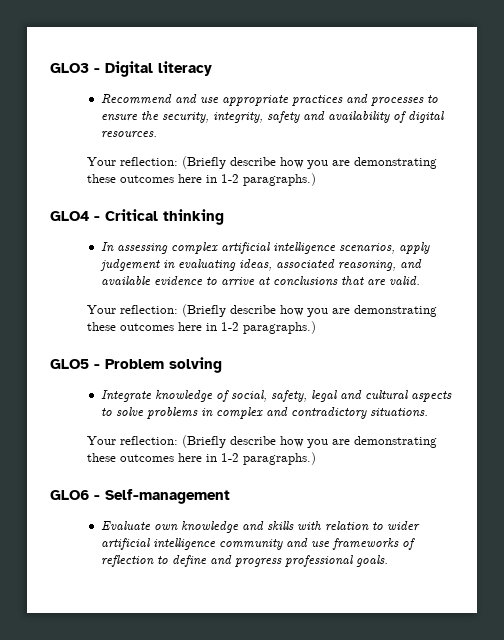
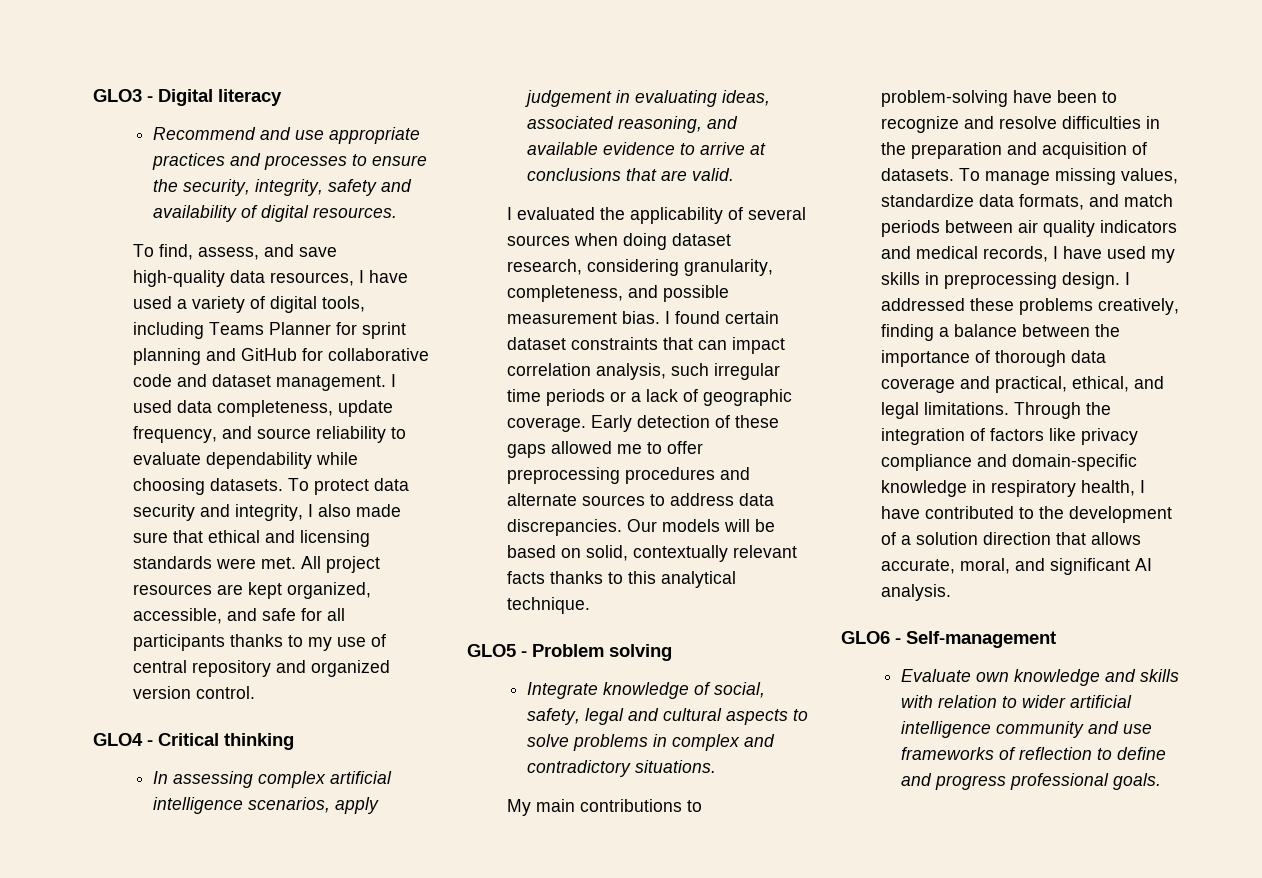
  Recommend and use appropriate practices and processes to ensure the security, integrity, safety and availability of digital resources.
- Your reflection: (Briefly describe how you are demonstrating these outcomes here in 1-2 paragraphs.)
+ To find, assess, and save high-quality data resources, I have used a variety of digital tools, including Teams Planner for sprint planning and GitHub for collaborative code and dataset management. I used data completeness, update frequency, and source reliability to evaluate dependability while choosing datasets. To protect data security and integrity, I also made sure that ethical and licensing standards were met. All project resources are kept organized, accessible, and safe for all participants thanks to my use of central repository and organized version control.
  In assessing complex artificial intelligence scenarios, apply judgement in evaluating ideas, associated reasoning, and available evidence to arrive at conclusions that are valid.
- Your reflection: (Briefly describe how you are demonstrating these outcomes here in 1-2 paragraphs.)
+ I evaluated the applicability of several sources when doing dataset research, considering granularity, completeness, and possible measurement bias. I found certain dataset constraints that can impact correlation analysis, such irregular time periods or a lack of geographic coverage. Early detection of these gaps allowed me to offer preprocessing procedures and alternate sources to address data discrepancies. Our models will be based on solid, contextually relevant facts thanks to this analytical technique.
  Integrate knowledge of social, safety, legal and cultural aspects to solve problems in complex and contradictory situations.
- Your reflection: (Briefly describe how you are demonstrating these outcomes here in 1-2 paragraphs.)
+ My main contributions to problem-solving have been to recognize and resolve difficulties in the preparation and acquisition of datasets. To manage missing values, standardize data formats, and match periods between air quality indicators and medical records, I have used my skills in preprocessing design. I addressed these problems creatively, finding a balance between the importance of thorough data coverage and practical, ethical, and legal limitations. Through the integration of factors like privacy compliance and domain-specific knowledge in respiratory health, I have contributed to the development of a solution direction that allows accurate, moral, and significant AI analysis.

